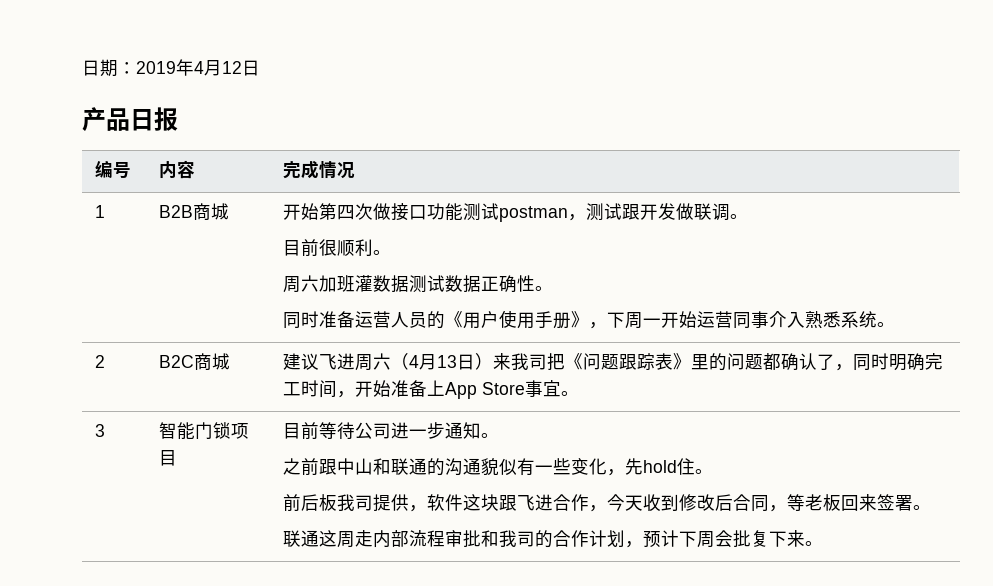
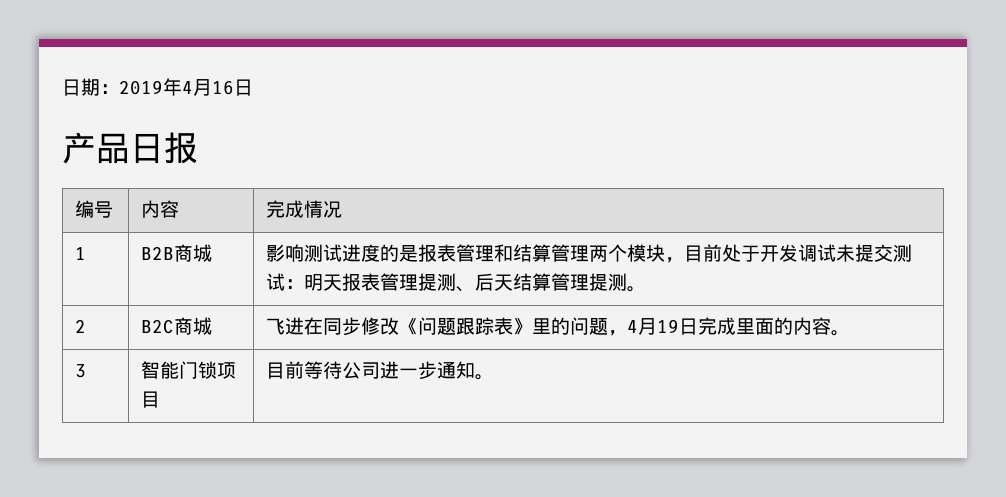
- 日期：2019年4月12日
+ 日期：2019年4月16日
- 开始第四次做接口功能测试postman，测试跟开发做联调。
- 目前很顺利。
- 周六加班灌数据测试数据正确性。
- 同时准备运营人员的《用户使用手册》，下周一开始运营同事介入熟悉系统。
- 2 | B2C商城 | 建议飞进周六（4月13日）来我司把《问题跟踪表》里的问题都确认了，同时明确完工时间，开始准备上App Store事宜。
+ 影响测试进度的是报表管理和结算管理两个模块，目前处于开发调试未提交测试：明天报表管理提测、后天结算管理提测。
+ 2 | B2C商城 | 飞进在同步修改《问题跟踪表》里的问题，4月19日完成里面的内容。
- 之前跟中山和联通的沟通貌似有一些变化，先hold住。
- 前后板我司提供，软件这块跟飞进合作，今天收到修改后合同，等老板回来签署。
- 联通这周走内部流程审批和我司的合作计划，预计下周会批复下来。

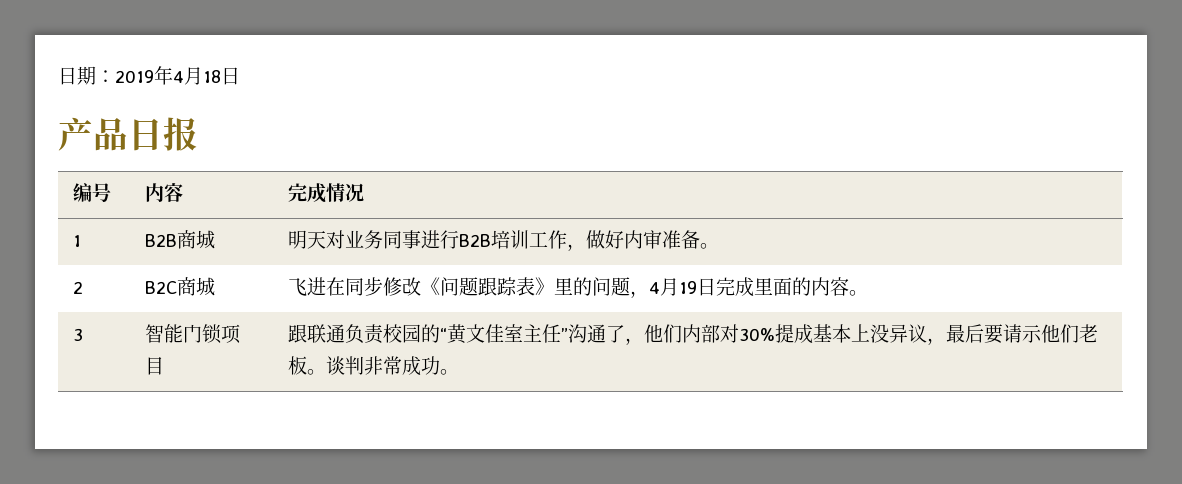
- 日期：2019年4月16日
+ 日期：2019年4月18日
- 1 | B2B商城 | 影响测试进度的是报表管理和结算管理两个模块，目前处于开发调试未提交测试：明天报表管理提测、后天结算管理提测。
+ 1 | B2B商城 | 明天对业务同事进行B2B培训工作，做好内审准备。
- 3 | 智能门锁项目 | 目前等待公司进一步通知。
+ 3 | 智能门锁项目 | 跟联通负责校园的“黄文佳室主任”沟通了，他们内部对30%提成基本上没异议，最后要请示他们老板。谈判非常成功。

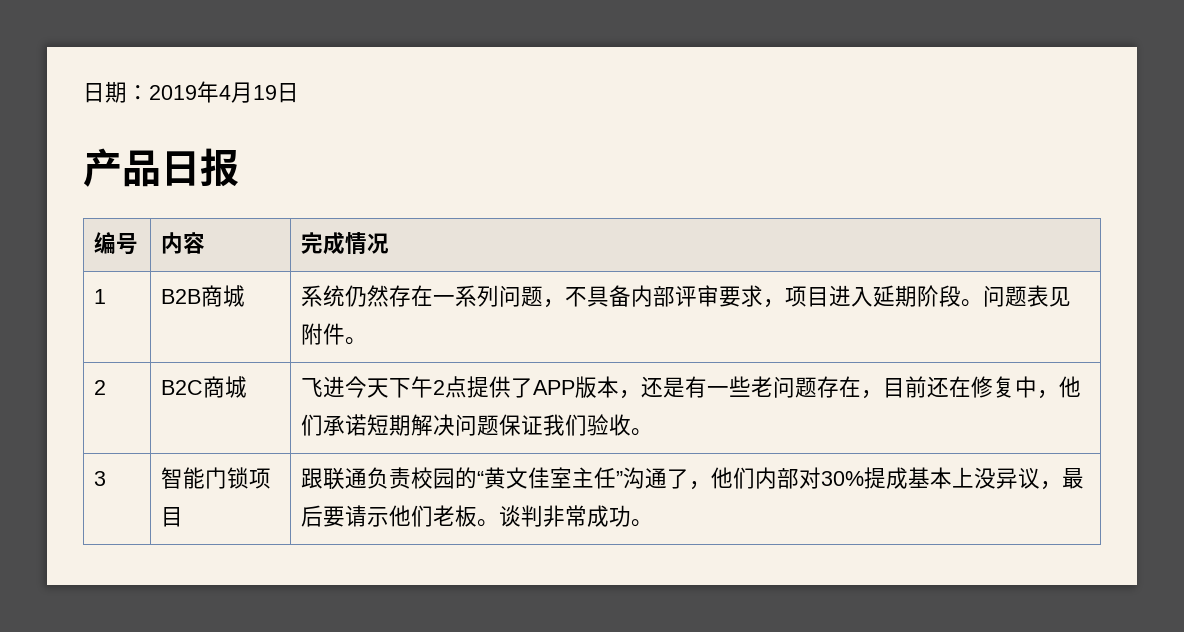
- 日期：2019年4月18日
+ 日期：2019年4月19日
- 1 | B2B商城 | 明天对业务同事进行B2B培训工作，做好内审准备。
+ 1 | B2B商城 | 系统仍然存在一系列问题，不具备内部评审要求，项目进入延期阶段。问题表见附件。
- 2 | B2C商城 | 飞进在同步修改《问题跟踪表》里的问题，4月19日完成里面的内容。
+ 2 | B2C商城 | 飞进今天下午2点提供了APP版本，还是有一些老问题存在，目前还在修复中，他们承诺短期解决问题保证我们验收。

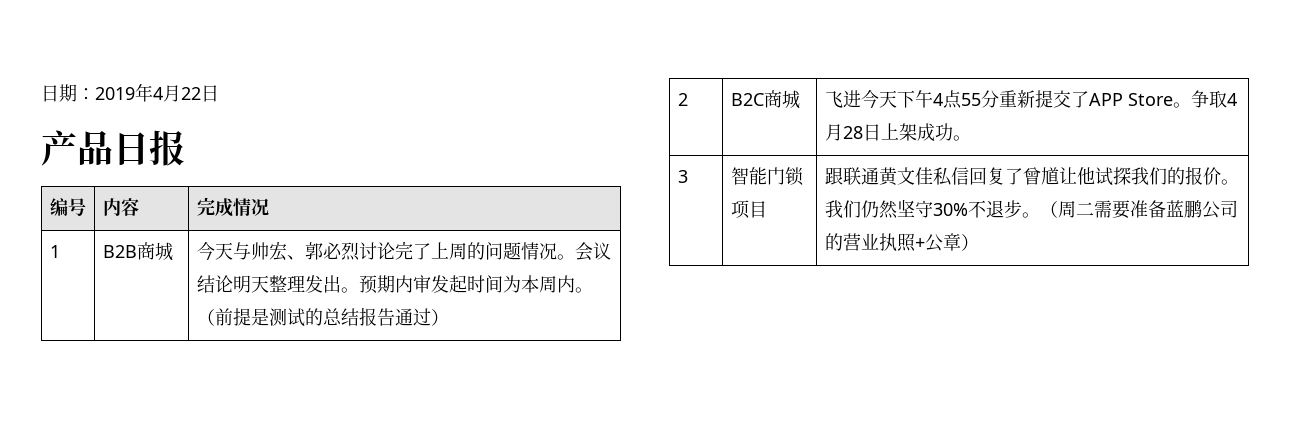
- 日期：2019年4月19日
+ 日期：2019年4月22日
- 1 | B2B商城 | 系统仍然存在一系列问题，不具备内部评审要求，项目进入延期阶段。问题表见附件。
+ 1 | B2B商城 | 今天与帅宏、郭必烈讨论完了上周的问题情况。会议结论明天整理发出。预期内审发起时间为本周内。（前提是测试的总结报告通过）
- 2 | B2C商城 | 飞进今天下午2点提供了APP版本，还是有一些老问题存在，目前还在修复中，他们承诺短期解决问题保证我们验收。
+ 2 | B2C商城 | 飞进今天下午4点55分重新提交了APP Store。争取4月28日上架成功。
- 3 | 智能门锁项目 | 跟联通负责校园的“黄文佳室主任”沟通了，他们内部对30%提成基本上没异议，最后要请示他们老板。谈判非常成功。
+ 3 | 智能门锁项目 | 跟联通黄文佳私信回复了曾馗让他试探我们的报价。我们仍然坚守30%不退步。（周二需要准备蓝鹏公司的营业执照+公章）

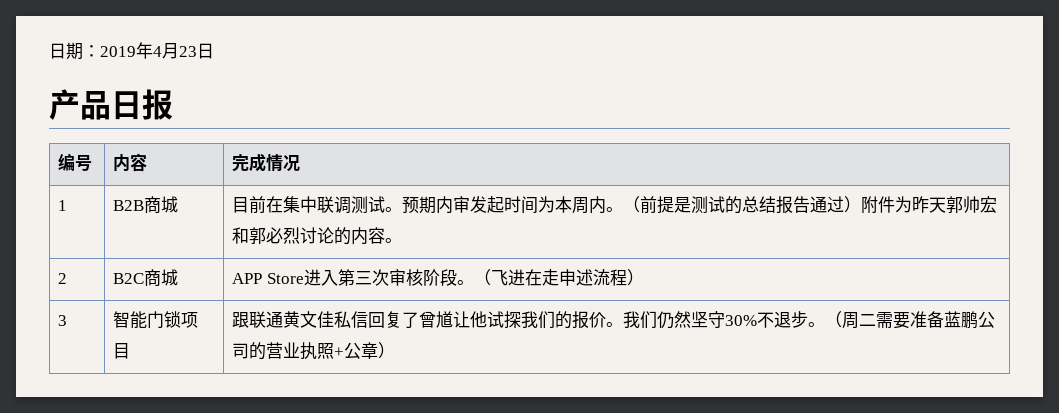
- 日期：2019年4月22日
+ 日期：2019年4月23日
- 1 | B2B商城 | 今天与帅宏、郭必烈讨论完了上周的问题情况。会议结论明天整理发出。预期内审发起时间为本周内。（前提是测试的总结报告通过）
- 2 | B2C商城 | 飞进今天下午4点55分重新提交了APP Store。争取4月28日上架成功。
+ 1 | B2B商城 | 目前在集中联调测试。预期内审发起时间为本周内。（前提是测试的总结报告通过）附件为昨天郭帅宏和郭必烈讨论的内容。
+ 2 | B2C商城 | APP Store进入第三次审核阶段。（飞进在走申述流程）

